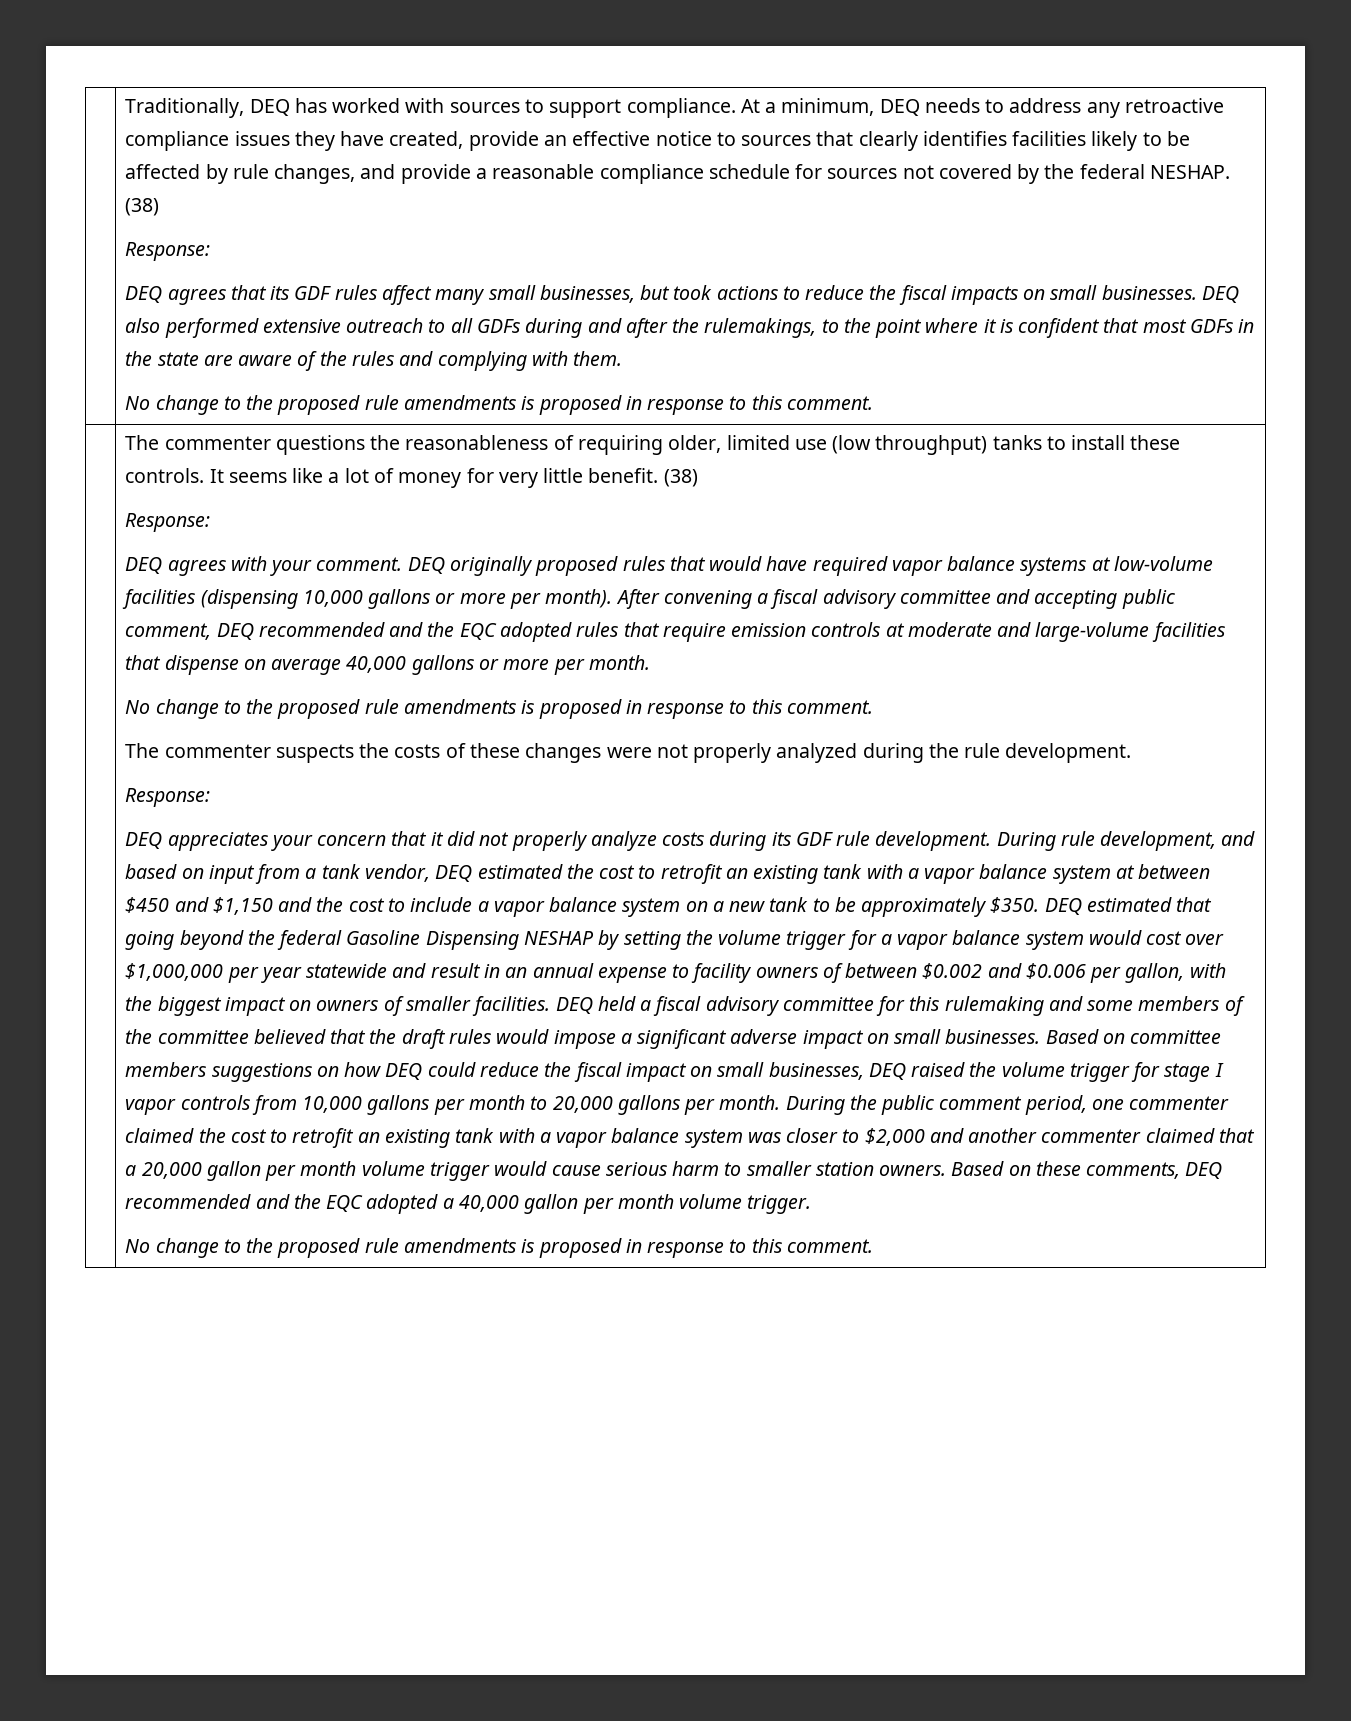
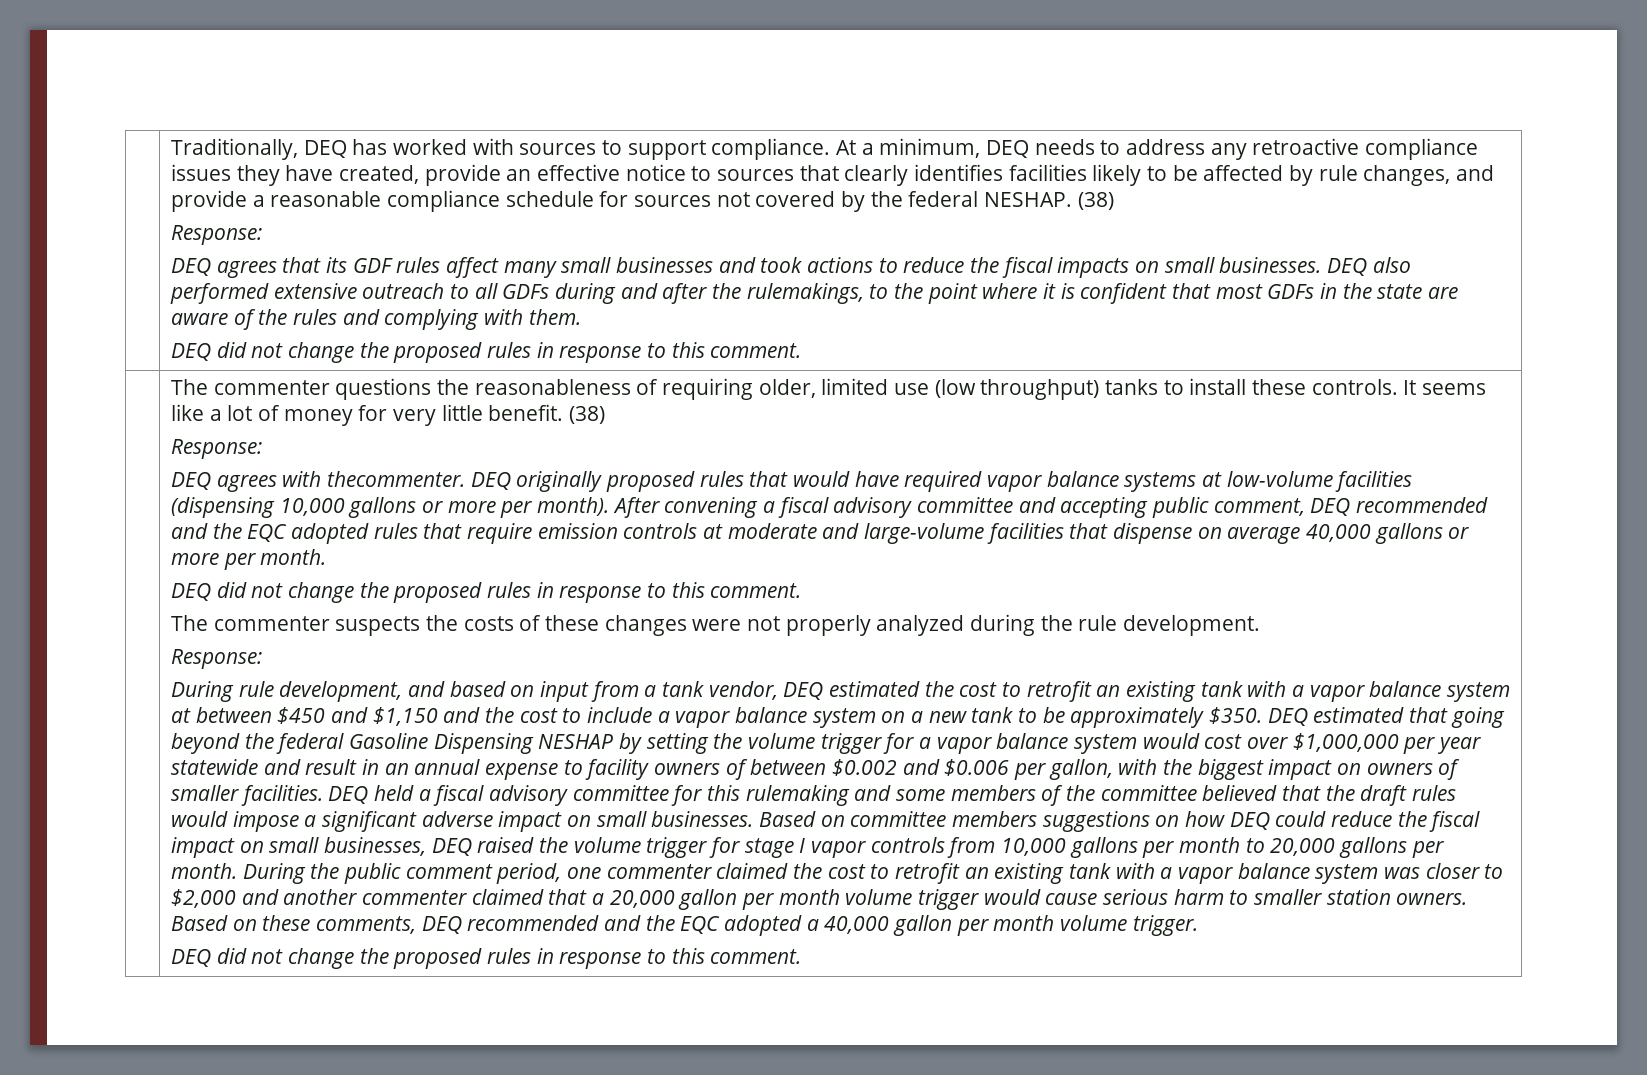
- DEQ agrees that its GDF rules affect many small businesses, but took actions to reduce the fiscal impacts on small businesses.
+ DEQ agrees that its GDF rules affect many small businesses and took actions to reduce the fiscal impacts on small businesses.
  DEQ also performed extensive outreach to all GDFs during and after the rulemakings, to the point where it is confident that most GDFs in the state are aware of the rules and complying with them.
- No change to the proposed rule amendments is proposed in response to this comment.
+ DEQ did not change the proposed rules in response to this comment.
- DEQ agrees with your comment.
+ DEQ agrees with thecommenter.
  After convening a fiscal advisory committee and accepting public comment, DEQ recommended and the EQC adopted rules that require emission controls at moderate and large-volume facilities that dispense on average 40,000 gallons or more per month.
- No change to the proposed rule amendments is proposed in response to this comment.
+ DEQ did not change the proposed rules in response to this comment.
- DEQ appreciates your concern that it did not properly analyze costs during its GDF rule development.
  Based on these comments, DEQ recommended and the EQC adopted a 40,000 gallon per month volume trigger.
- No change to the proposed rule amendments is proposed in response to this comment.
+ DEQ did not change the proposed rules in response to this comment.

